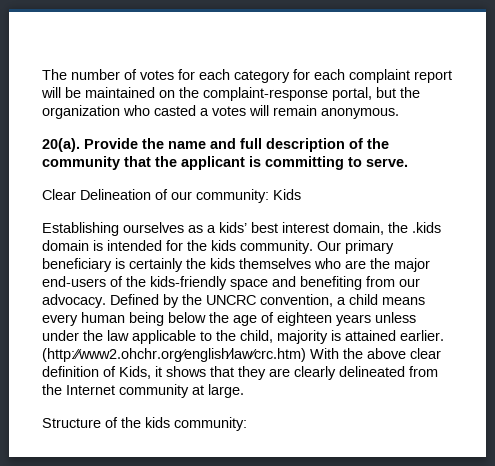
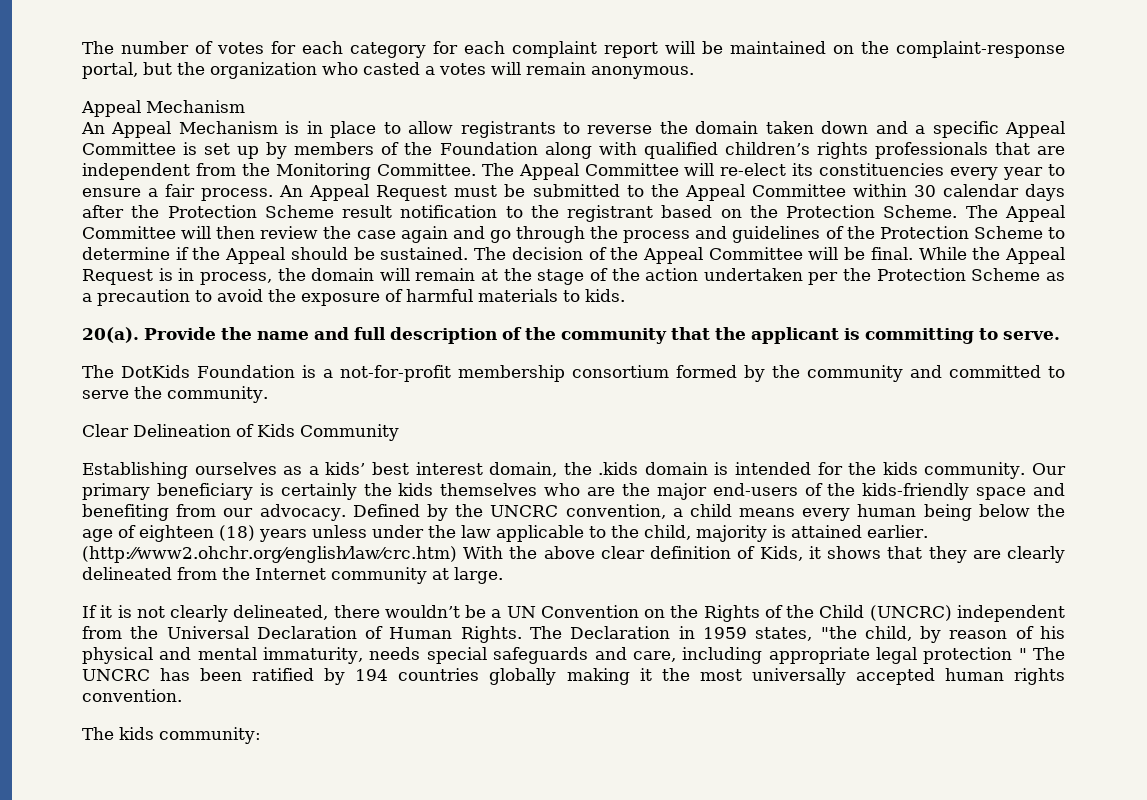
  The number of votes for each category for each complaint report will be maintained on the complaint-response portal, but the organization who casted a votes will remain anonymous.
+ Appeal Mechanism
+ An Appeal Mechanism is in place to allow registrants to reverse the domain taken down and a specific Appeal Committee is set up by members of the Foundation along with qualified children’s rights professionals that are independent from the Monitoring Committee. The Appeal Committee will re-elect its constituencies every year to ensure a fair process. An Appeal Request must be submitted to the Appeal Committee within 30 calendar days after the Protection Scheme result notification to the registrant based on the Protection Scheme. The Appeal Committee will then review the case again and go through the process and guidelines of the Protection Scheme to determine if the Appeal should be sustained. The decision of the Appeal Committee will be final. While the Appeal Request is in process, the domain will remain at the stage of the action undertaken per the Protection Scheme as a precaution to avoid the exposure of harmful materials to kids.
+ The DotKids Foundation is a not-for-profit membership consortium formed by the community and committed to serve the community.
- Clear Delineation of our community: Kids
+ Clear Delineation of Kids Community
- Defined by the UNCRC convention, a child means every human being below the age of eighteen years unless under the law applicable to the child, majority is attained earlier.
+ Defined by the UNCRC convention, a child means every human being below the age of eighteen (18) years unless under the law applicable to the child, majority is attained earlier.
- Structure of the kids community:
+ If it is not clearly delineated, there wouldn’t be a UN Convention on the Rights of the Child (UNCRC) independent from the Universal Declaration of Human Rights. The Declaration in 1959 states, "the child, by reason of his physical and mental immaturity, needs special safeguards and care, including appropriate legal protection " The UNCRC has been ratified by 194 countries globally making it the most universally accepted human rights convention.
+ The kids community:

